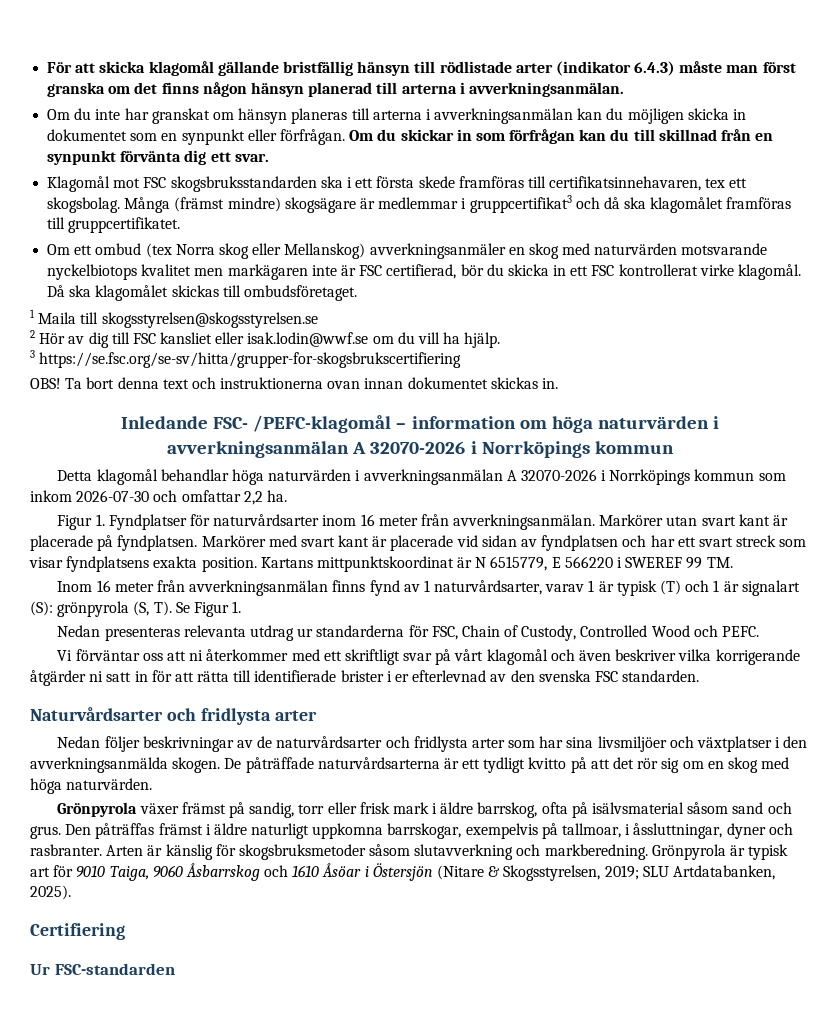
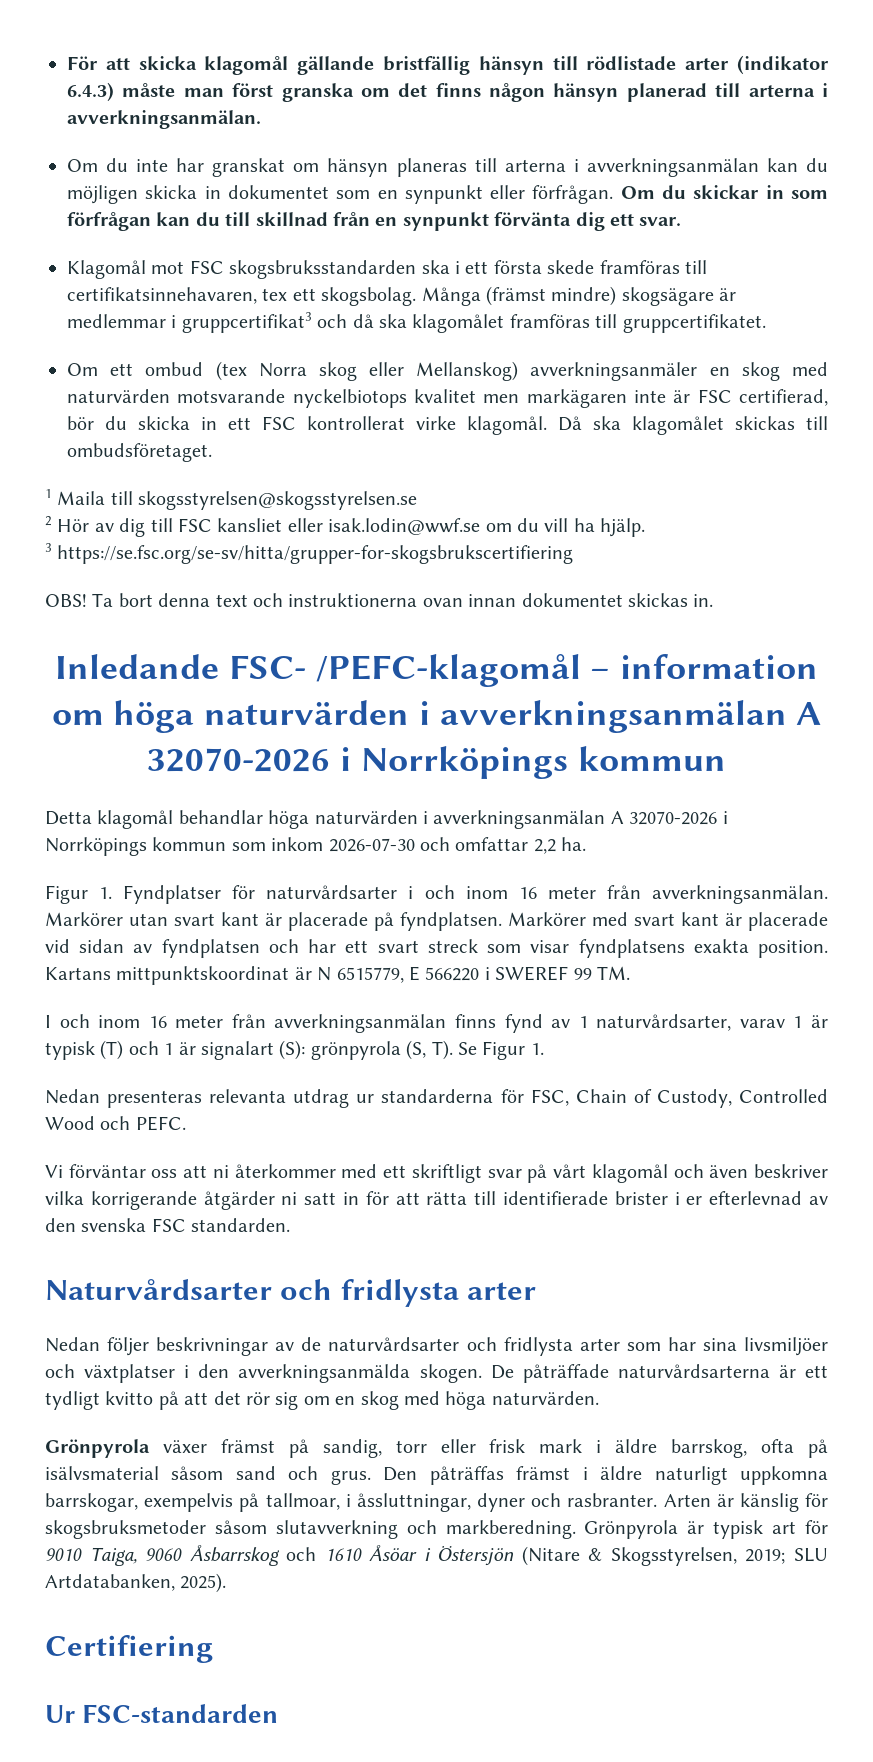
- Figur 1. Fyndplatser för naturvårdsarter inom 16 meter från avverkningsanmälan.
+ Figur 1. Fyndplatser för naturvårdsarter i och inom 16 meter från avverkningsanmälan.
- Inom 16 meter från avverkningsanmälan finns fynd av 1 naturvårdsarter, varav 1 är typisk (T) och 1 är signalart (S): grönpyrola (S, T). Se Figur 1.
+ I och inom 16 meter från avverkningsanmälan finns fynd av 1 naturvårdsarter, varav 1 är typisk (T) och 1 är signalart (S): grönpyrola (S, T). Se Figur 1.

